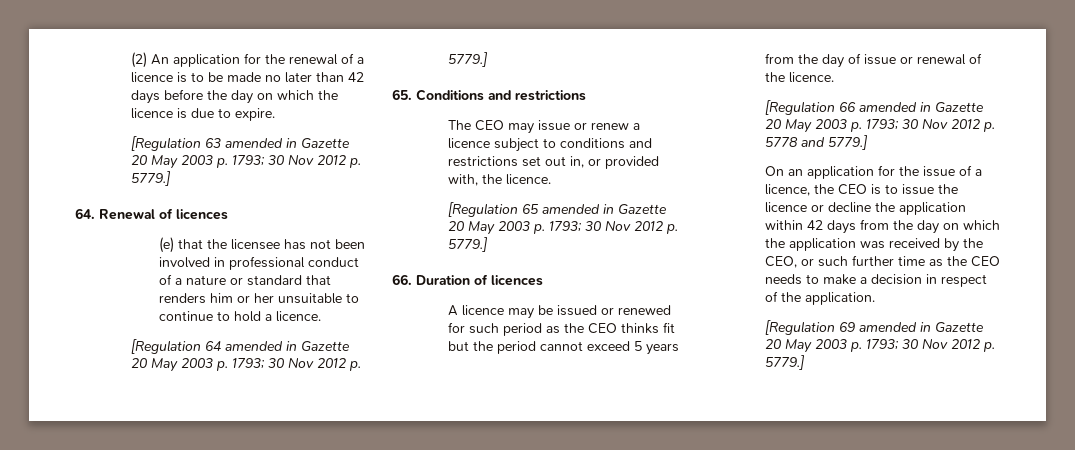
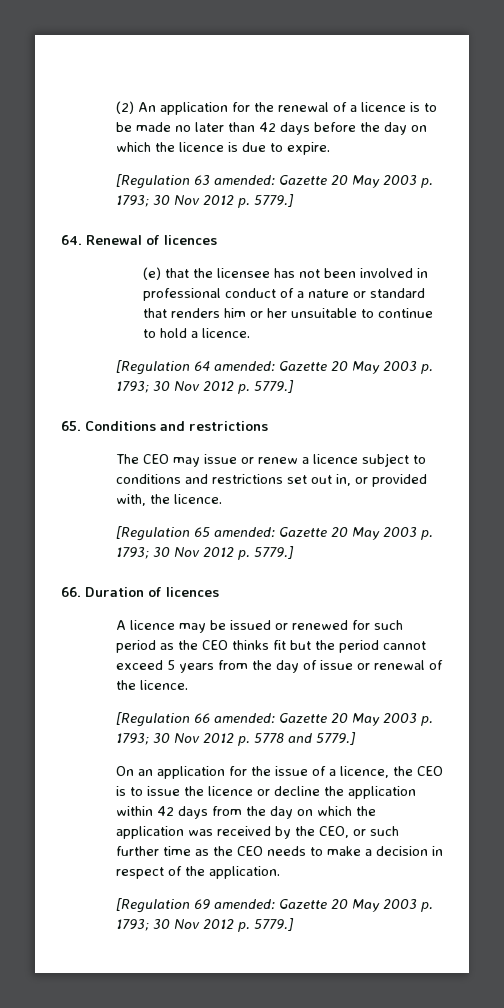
- [Regulation 63 amended in Gazette 20 May 2003 p. 1793; 30 Nov 2012 p. 5779.]
+ [Regulation 63 amended: Gazette 20 May 2003 p. 1793; 30 Nov 2012 p. 5779.]
- [Regulation 64 amended in Gazette 20 May 2003 p. 1793; 30 Nov 2012 p. 5779.]
+ [Regulation 64 amended: Gazette 20 May 2003 p. 1793; 30 Nov 2012 p. 5779.]
- [Regulation 65 amended in Gazette 20 May 2003 p. 1793; 30 Nov 2012 p. 5779.]
+ [Regulation 65 amended: Gazette 20 May 2003 p. 1793; 30 Nov 2012 p. 5779.]
- [Regulation 66 amended in Gazette 20 May 2003 p. 1793; 30 Nov 2012 p. 5778 and 5779.]
+ [Regulation 66 amended: Gazette 20 May 2003 p. 1793; 30 Nov 2012 p. 5778 and 5779.]
- [Regulation 69 amended in Gazette 20 May 2003 p. 1793; 30 Nov 2012 p. 5779.]
+ [Regulation 69 amended: Gazette 20 May 2003 p. 1793; 30 Nov 2012 p. 5779.]

